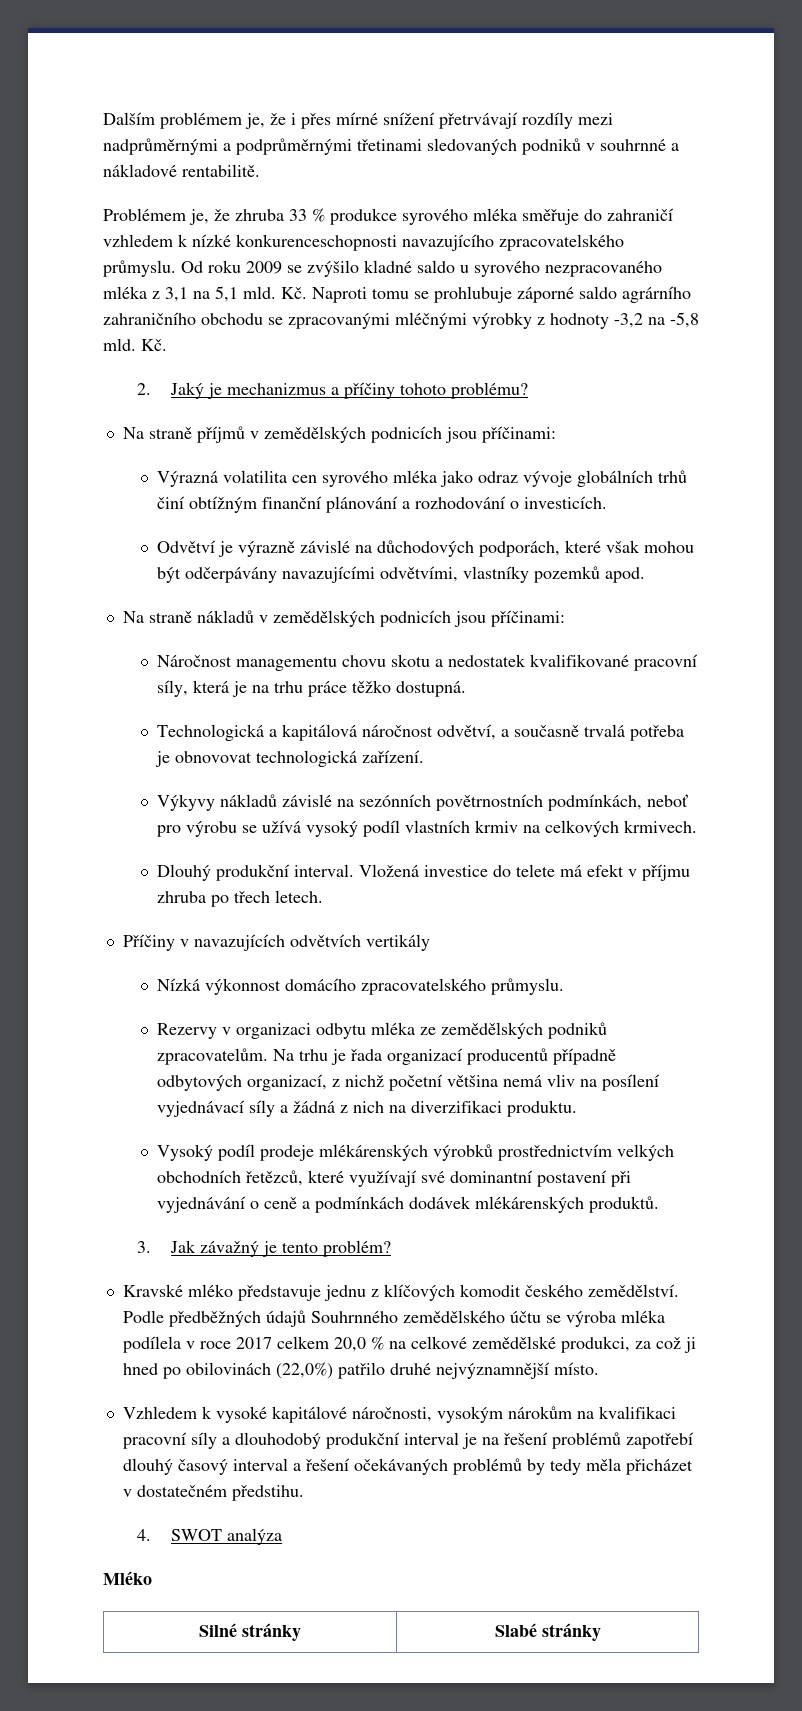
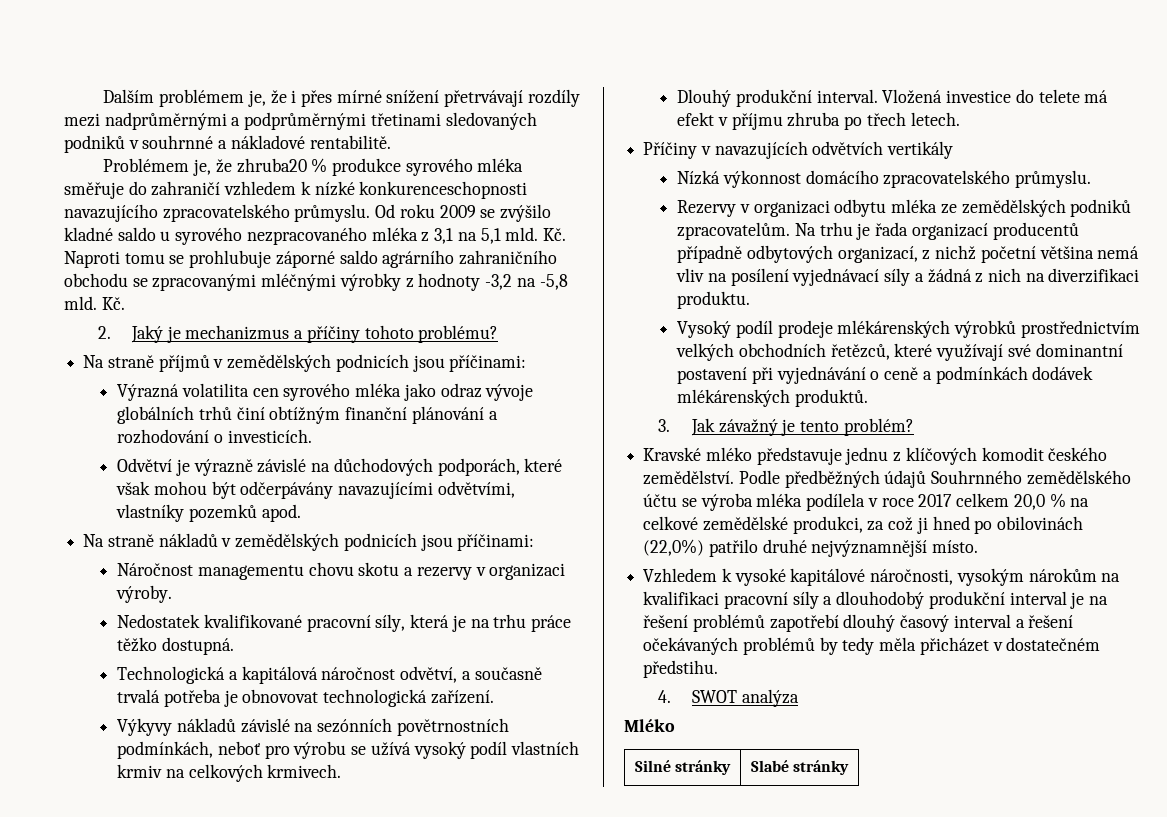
- Problémem je, že zhruba 33 % produkce syrového mléka směřuje do zahraničí vzhledem k nízké konkurenceschopnosti navazujícího zpracovatelského průmyslu.
+ Problémem je, že zhruba20 % produkce syrového mléka směřuje do zahraničí vzhledem k nízké konkurenceschopnosti navazujícího zpracovatelského průmyslu.
- Náročnost managementu chovu skotu a nedostatek kvalifikované pracovní síly, která je na trhu práce těžko dostupná.
+ Náročnost managementu chovu skotu a rezervy v organizaci výroby.
+ Nedostatek kvalifikované pracovní síly, která je na trhu práce těžko dostupná.

